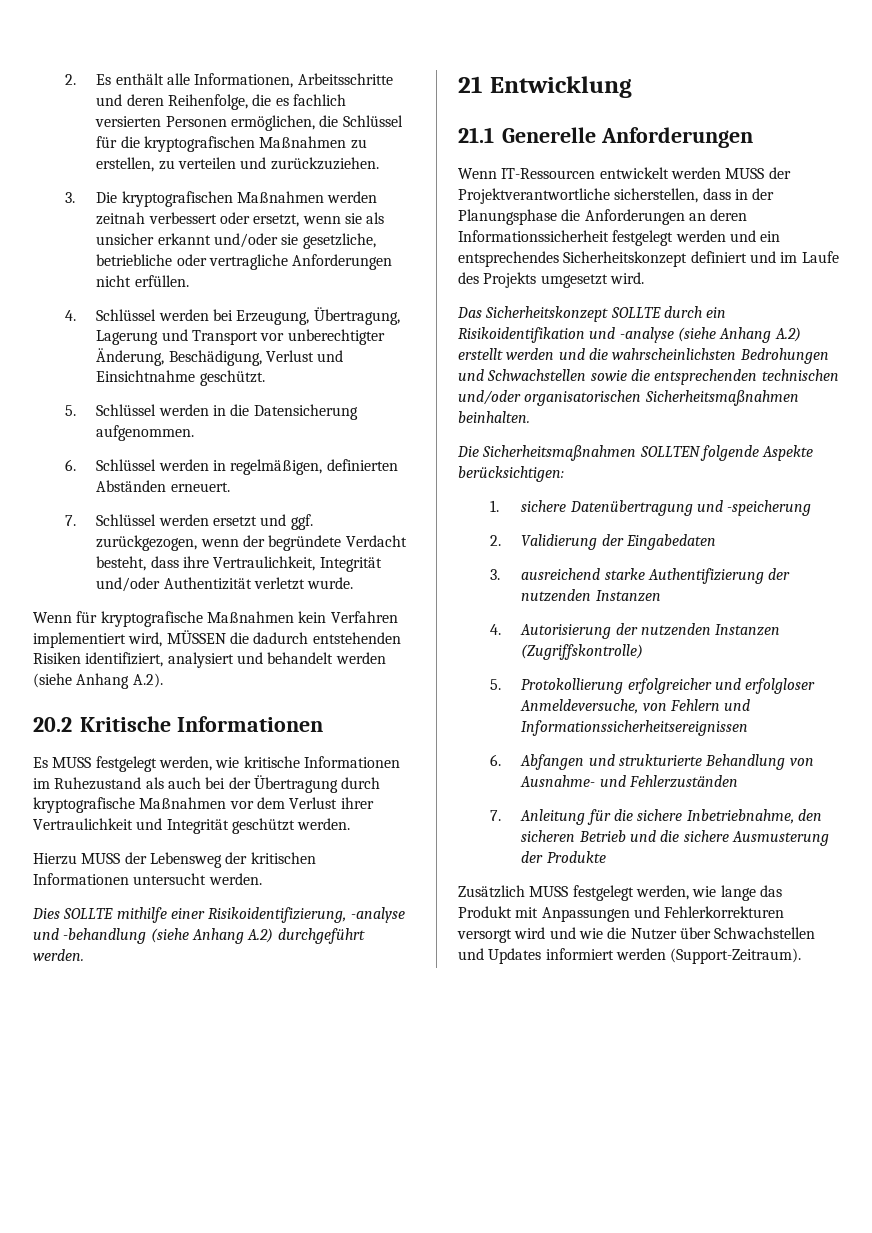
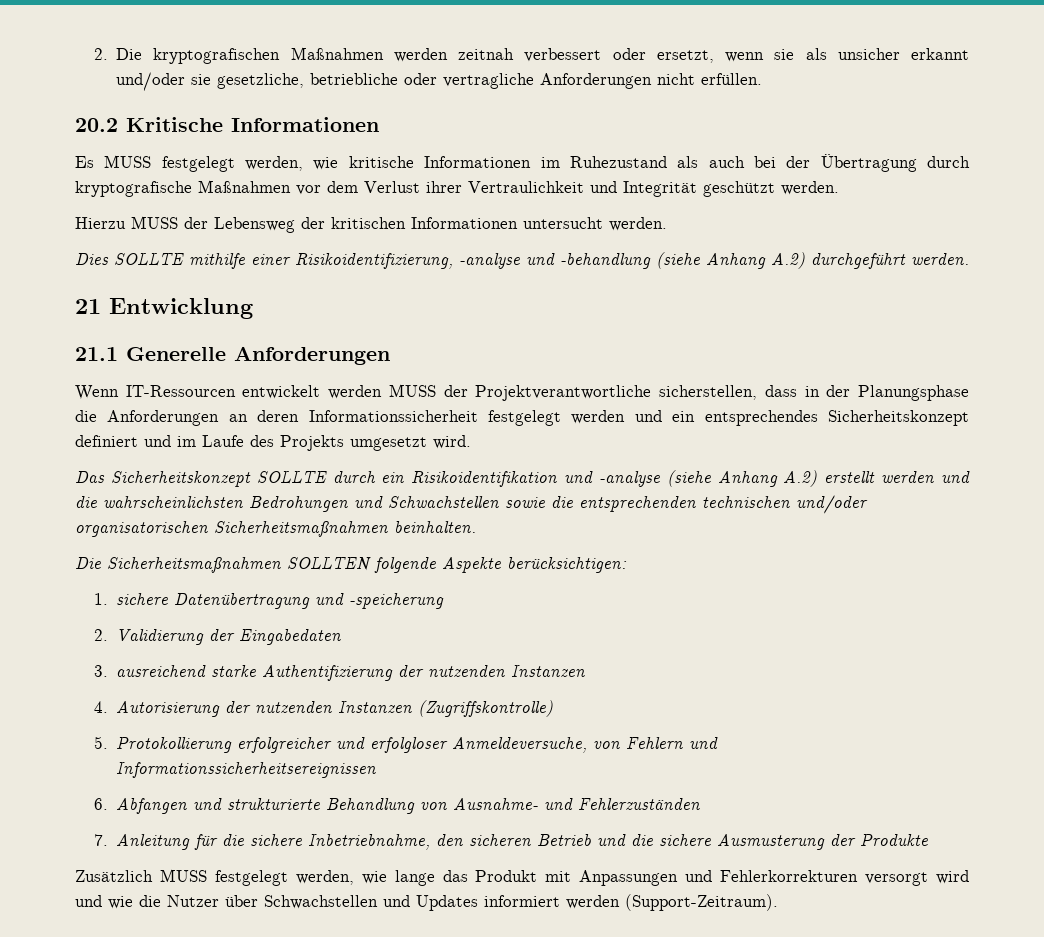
- 2. Es enthält alle Informationen, Arbeitsschritte und deren Reihenfolge, die es fachlich versierten Personen ermöglichen, die Schlüssel für die kryptografischen Maßnahmen zu erstellen, zu verteilen und zurückzuziehen.
- 3. Die kryptografischen Maßnahmen werden zeitnah verbessert oder ersetzt, wenn sie als unsicher erkannt und/oder sie gesetzliche, betriebliche oder vertragliche Anforderungen nicht erfüllen.
+ 2. Die kryptografischen Maßnahmen werden zeitnah verbessert oder ersetzt, wenn sie als unsicher erkannt und/oder sie gesetzliche, betriebliche oder vertragliche Anforderungen nicht erfüllen.
- 4. Schlüssel werden bei Erzeugung, Übertragung, Lagerung und Transport vor unberechtigter Änderung, Beschädigung, Verlust und Einsichtnahme geschützt.
- 5. Schlüssel werden in die Datensicherung aufgenommen.
- 6. Schlüssel werden in regelmäßigen, definierten Abständen erneuert.
- 7. Schlüssel werden ersetzt und ggf. zurückgezogen, wenn der begründete Verdacht besteht, dass ihre Vertraulichkeit, Integrität und/oder Authentizität verletzt wurde.
- Wenn für kryptografische Maßnahmen kein Verfahren implementiert wird, MÜSSEN die dadurch entstehenden Risiken identifiziert, analysiert und behandelt werden (siehe Anhang A.2).

